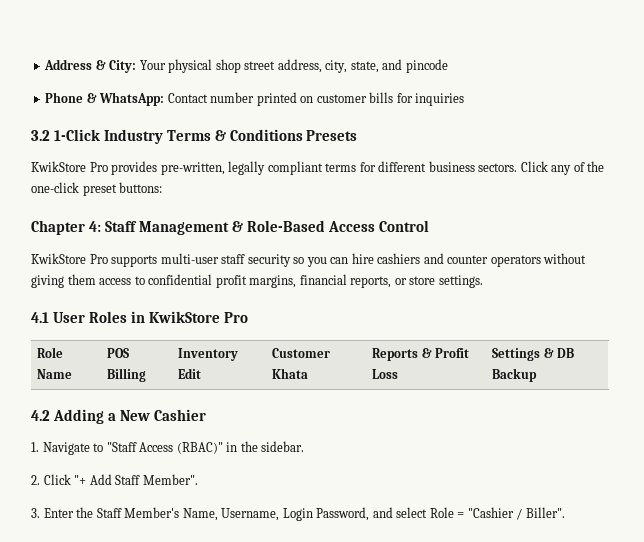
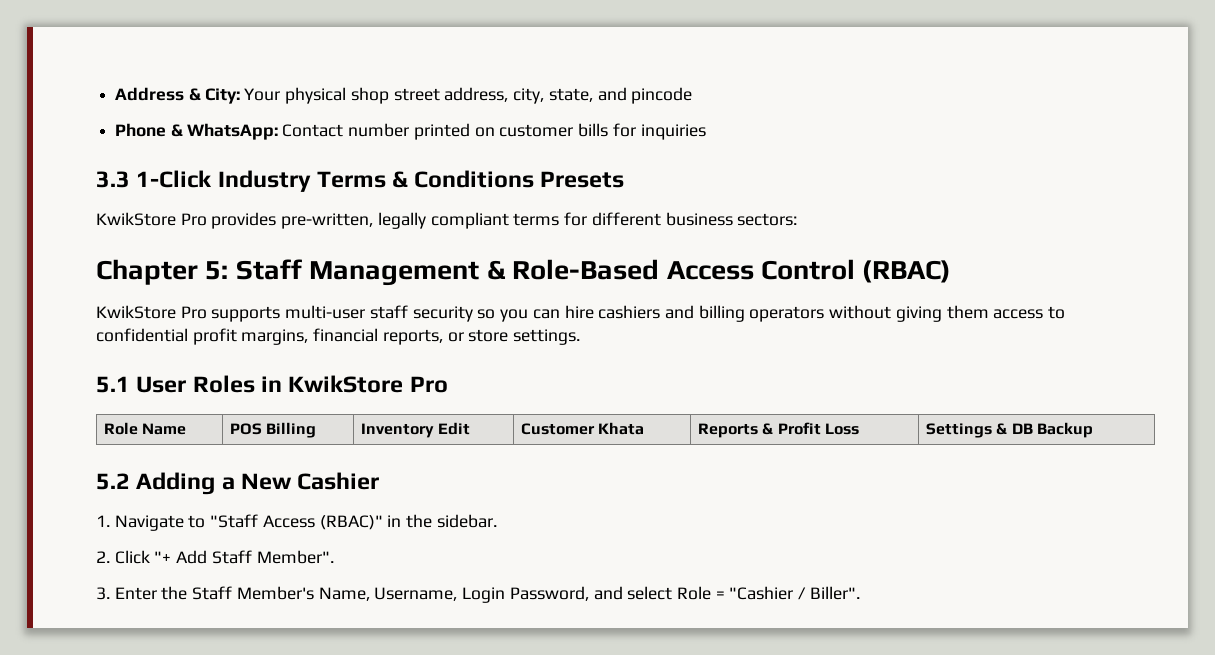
- 3.2 1-Click Industry Terms & Conditions Presets
+ 3.3 1-Click Industry Terms & Conditions Presets
- KwikStore Pro provides pre-written, legally compliant terms for different business sectors. Click any of the one-click preset buttons:
+ KwikStore Pro provides pre-written, legally compliant terms for different business sectors:
- Chapter 4: Staff Management & Role-Based Access Control
+ Chapter 5: Staff Management & Role-Based Access Control (RBAC)
- KwikStore Pro supports multi-user staff security so you can hire cashiers and counter operators without giving them access to confidential profit margins, financial reports, or store settings.
+ KwikStore Pro supports multi-user staff security so you can hire cashiers and billing operators without giving them access to confidential profit margins, financial reports, or store settings.
- 4.1 User Roles in KwikStore Pro
+ 5.1 User Roles in KwikStore Pro
- 4.2 Adding a New Cashier
+ 5.2 Adding a New Cashier

